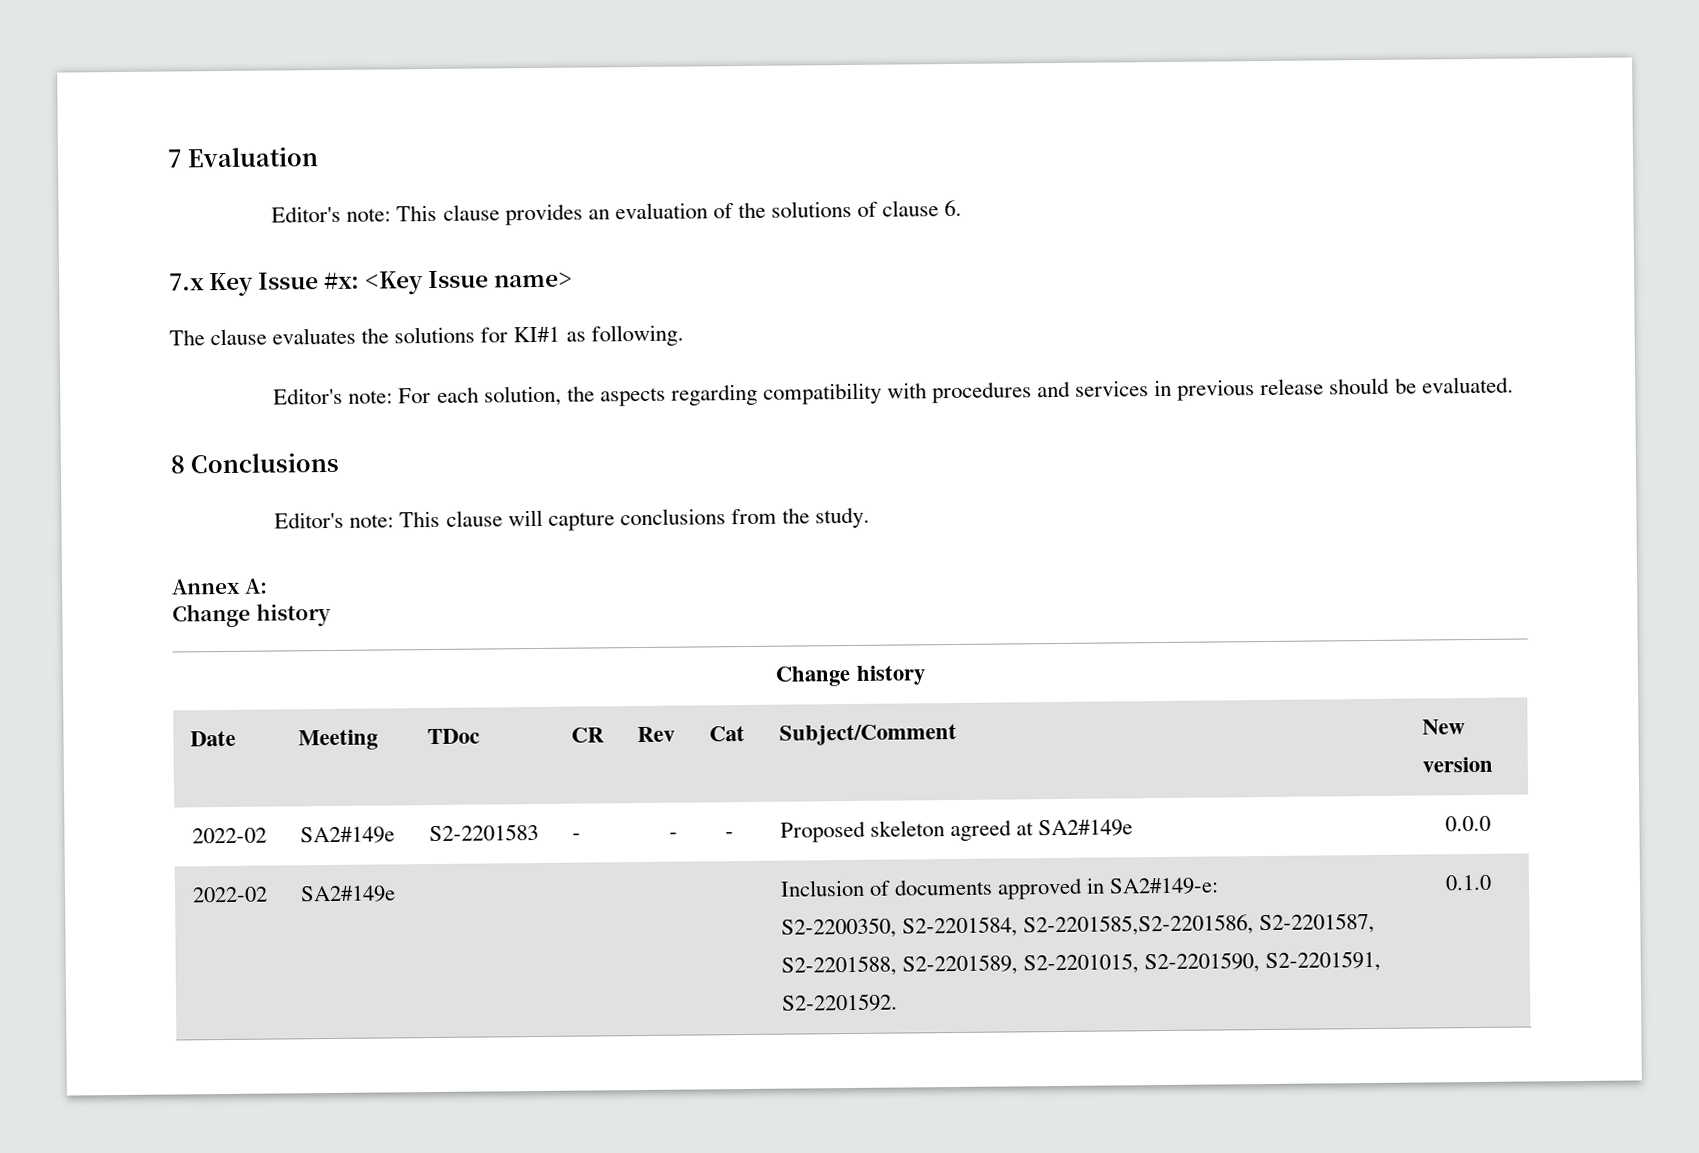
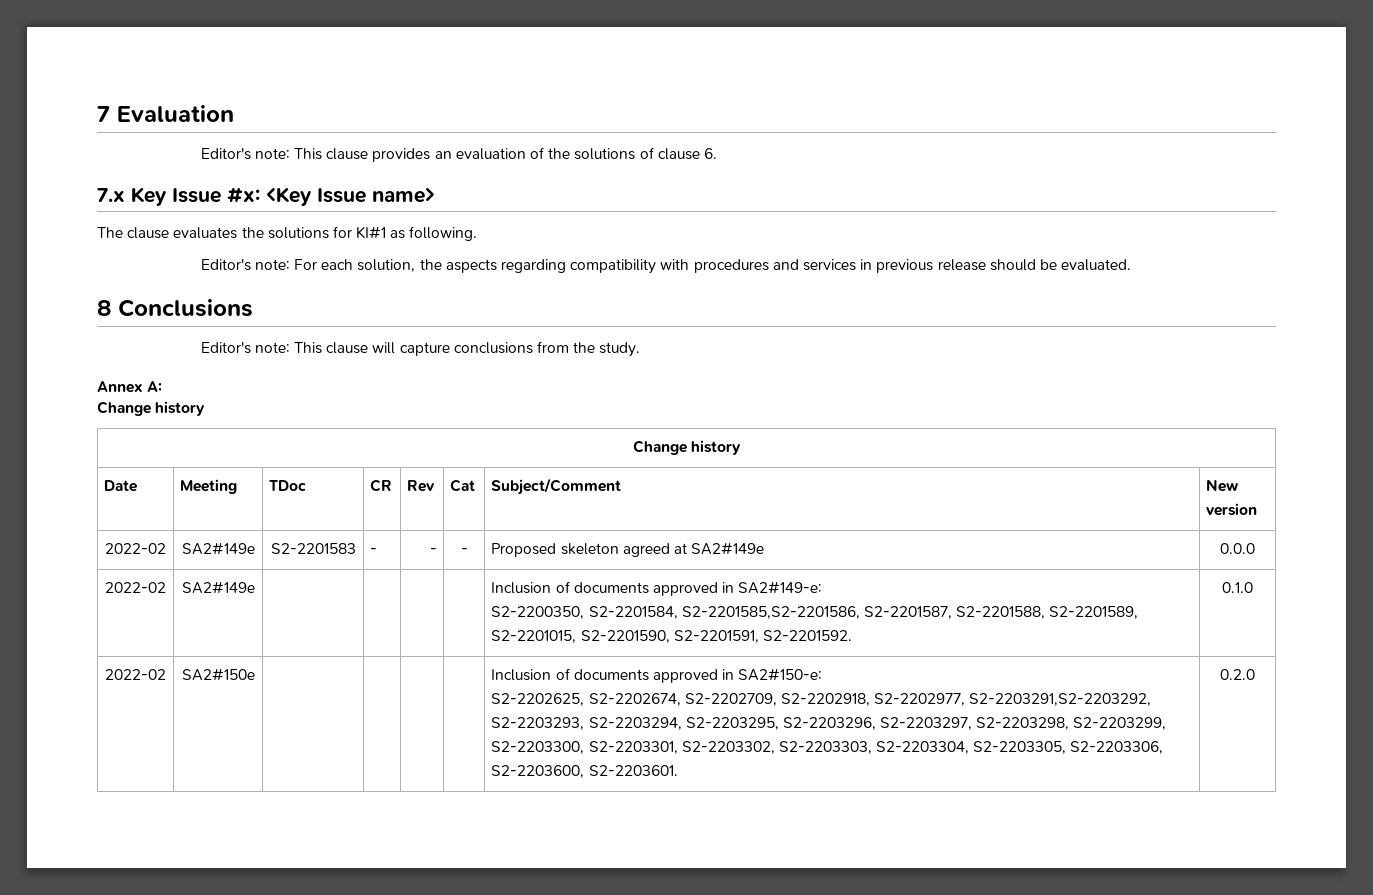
+ 2022-02 | SA2#150e | | | | | Inclusion of documents approved in SA2#150-e:
+ S2-2202625, S2-2202674, S2-2202709, S2-2202918, S2-2202977, S2-2203291,S2-2203292, S2-2203293, S2-2203294, S2-2203295, S2-2203296, S2-2203297, S2-2203298, S2-2203299, S2-2203300, S2-2203301, S2-2203302, S2-2203303, S2-2203304, S2-2203305, S2-2203306, S2-2203600, S2-2203601. | 0.2.0

